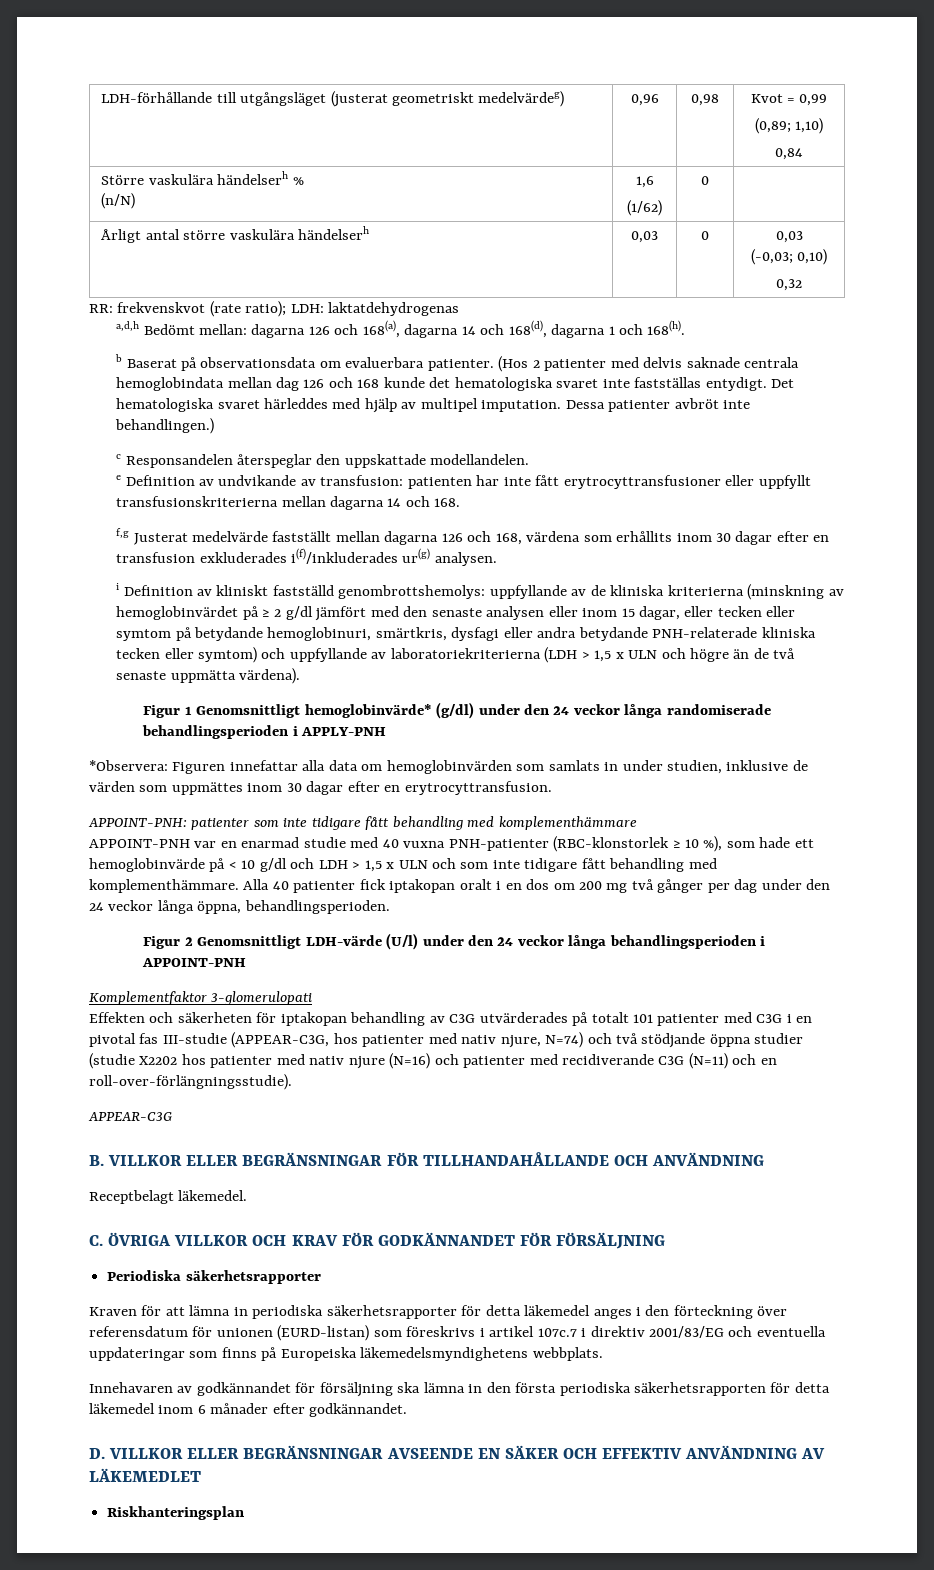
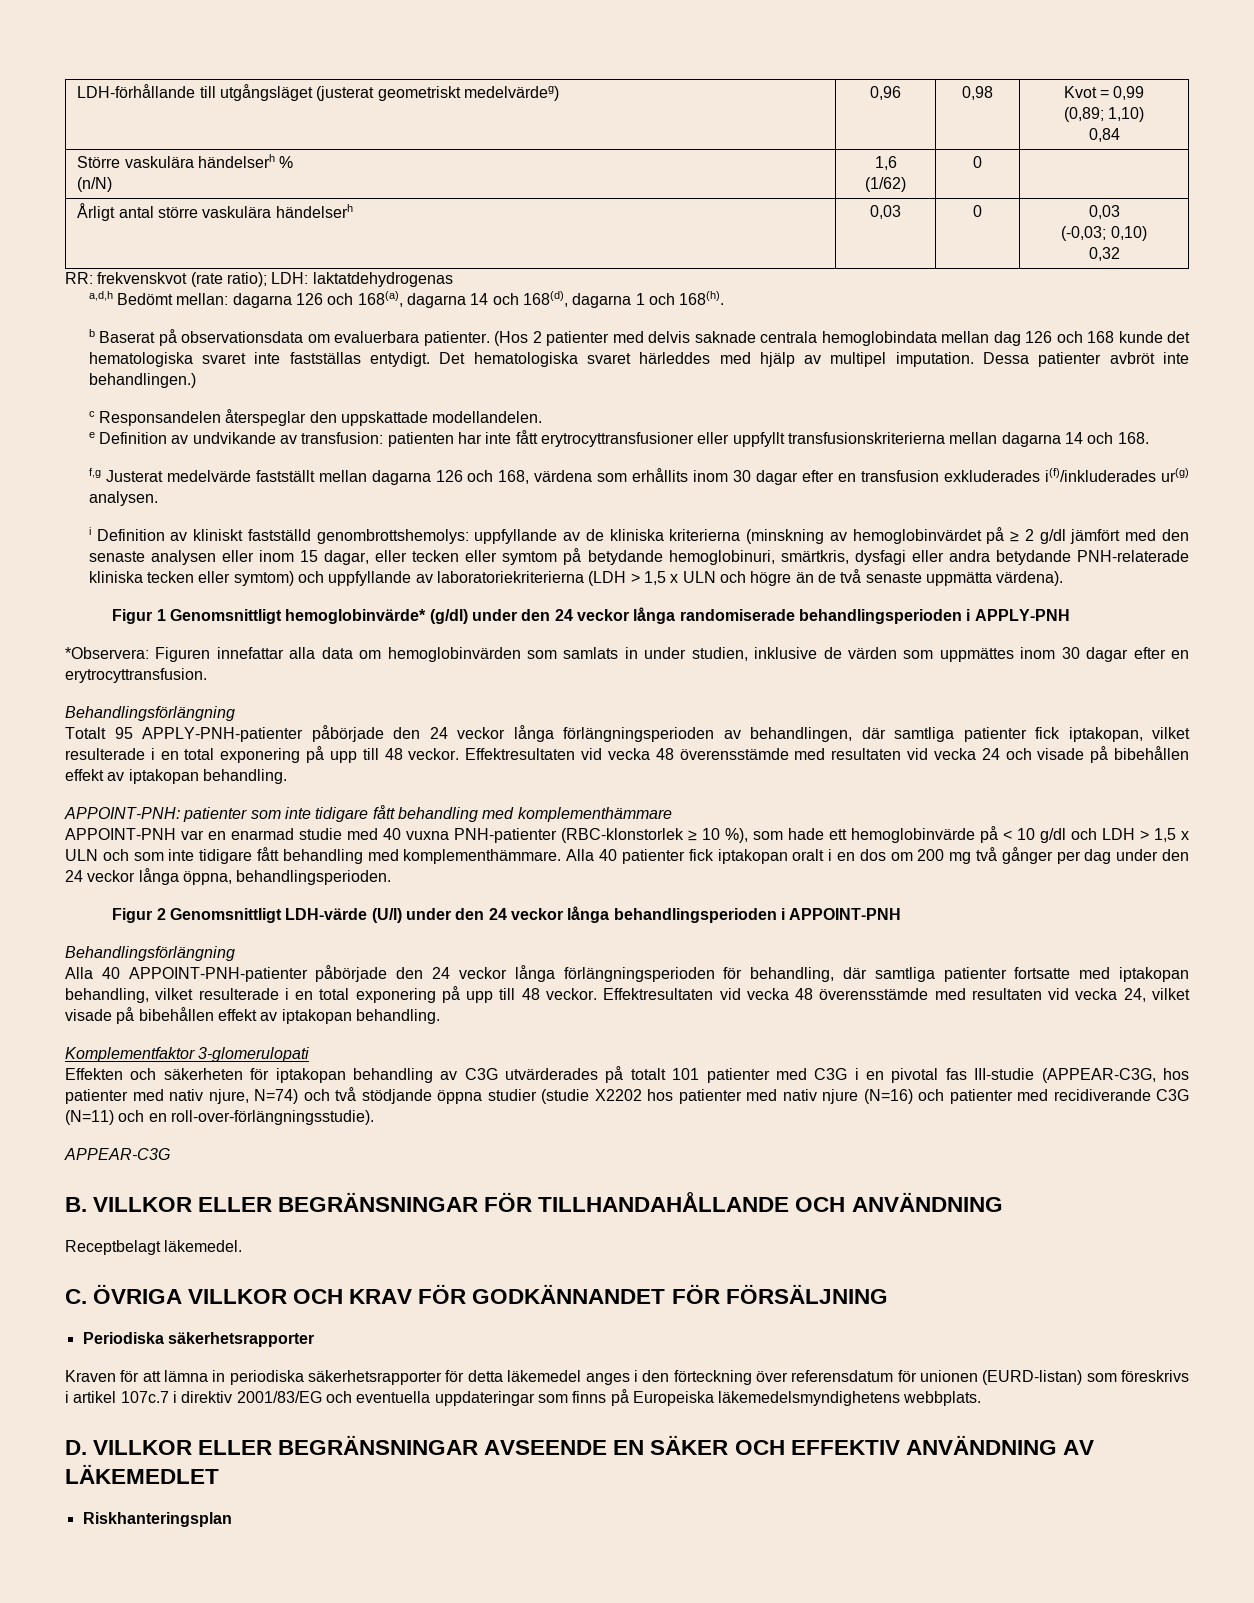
  *Observera: Figuren innefattar alla data om hemoglobinvärden som samlats in under studien, inklusive de värden som uppmättes inom 30 dagar efter en erytrocyttransfusion.
+ Behandlingsförlängning
+ Totalt 95 APPLY-PNH-patienter påbörjade den 24 veckor långa förlängningsperioden av behandlingen, där samtliga patienter fick iptakopan, vilket resulterade i en total exponering på upp till 48 veckor. Effektresultaten vid vecka 48 överensstämde med resultaten vid vecka 24 och visade på bibehållen effekt av iptakopan behandling.
  Figur 2 Genomsnittligt LDH-värde (U/l) under den 24 veckor långa behandlingsperioden i APPOINT-PNH
+ Behandlingsförlängning
+ Alla 40 APPOINT-PNH-patienter påbörjade den 24 veckor långa förlängningsperioden för behandling, där samtliga patienter fortsatte med iptakopan behandling, vilket resulterade i en total exponering på upp till 48 veckor. Effektresultaten vid vecka 48 överensstämde med resultaten vid vecka 24, vilket visade på bibehållen effekt av iptakopan behandling.
- Innehavaren av godkännandet för försäljning ska lämna in den första periodiska säkerhetsrapporten för detta läkemedel inom 6 månader efter godkännandet.

